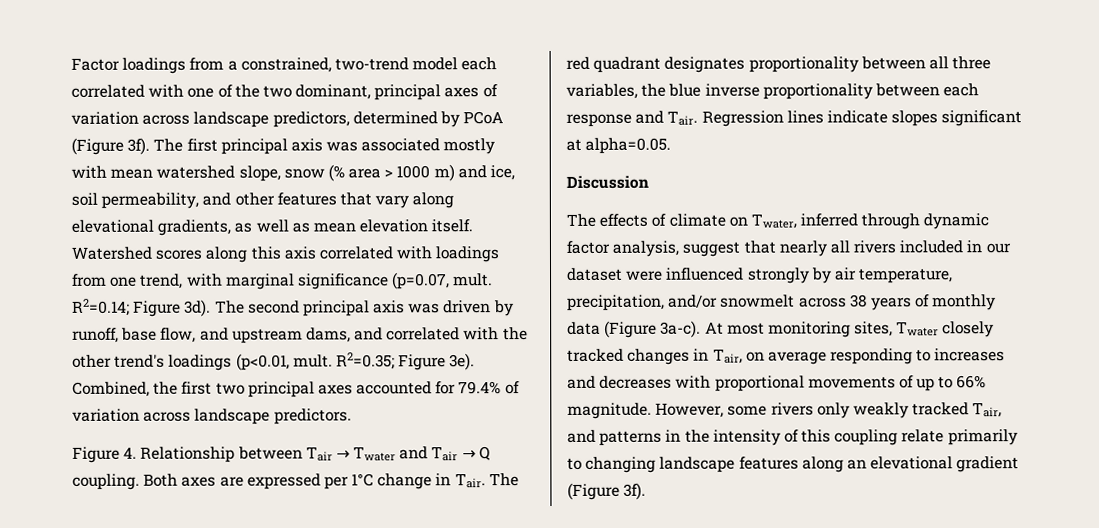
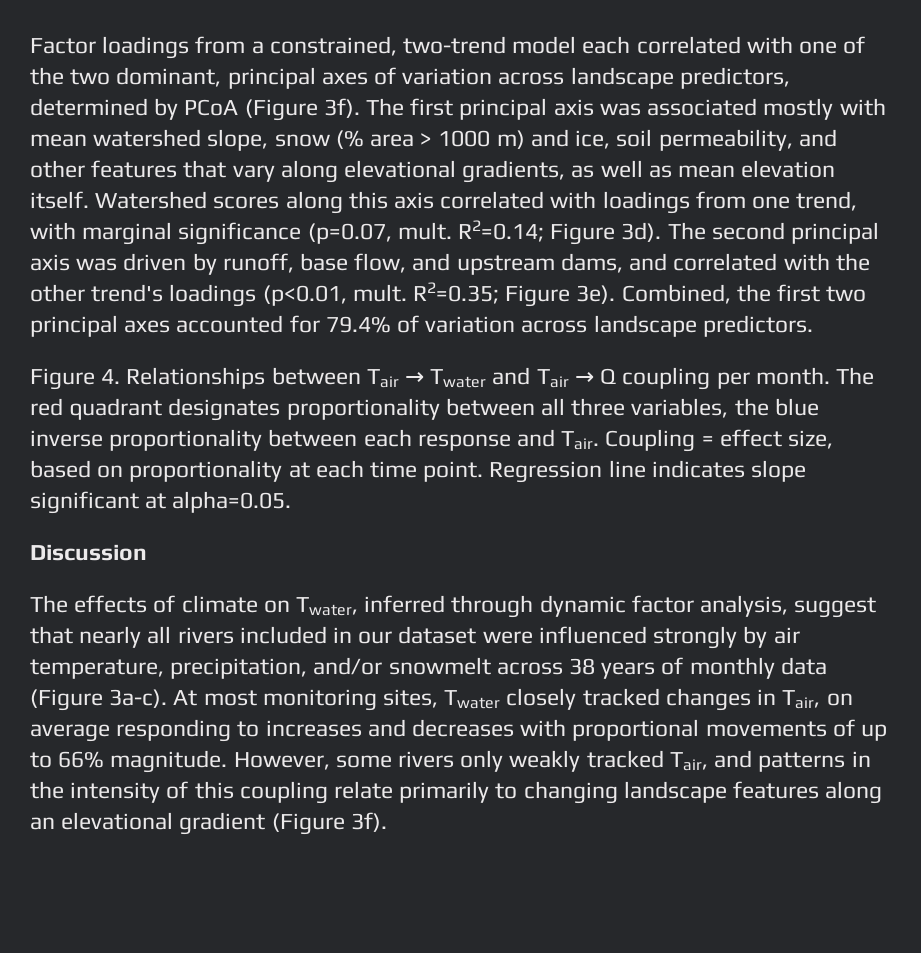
- Figure 4. Relationship between Tair → Twater and Tair → Q coupling. Both axes are expressed per 1°C change in Tair.
+ Figure 4. Relationships between Tair → Twater and Tair → Q coupling per month.
- Regression lines indicate slopes significant at alpha=0.05.
+ Coupling = effect size, based on proportionality at each time point. Regression line indicates slope significant at alpha=0.05.

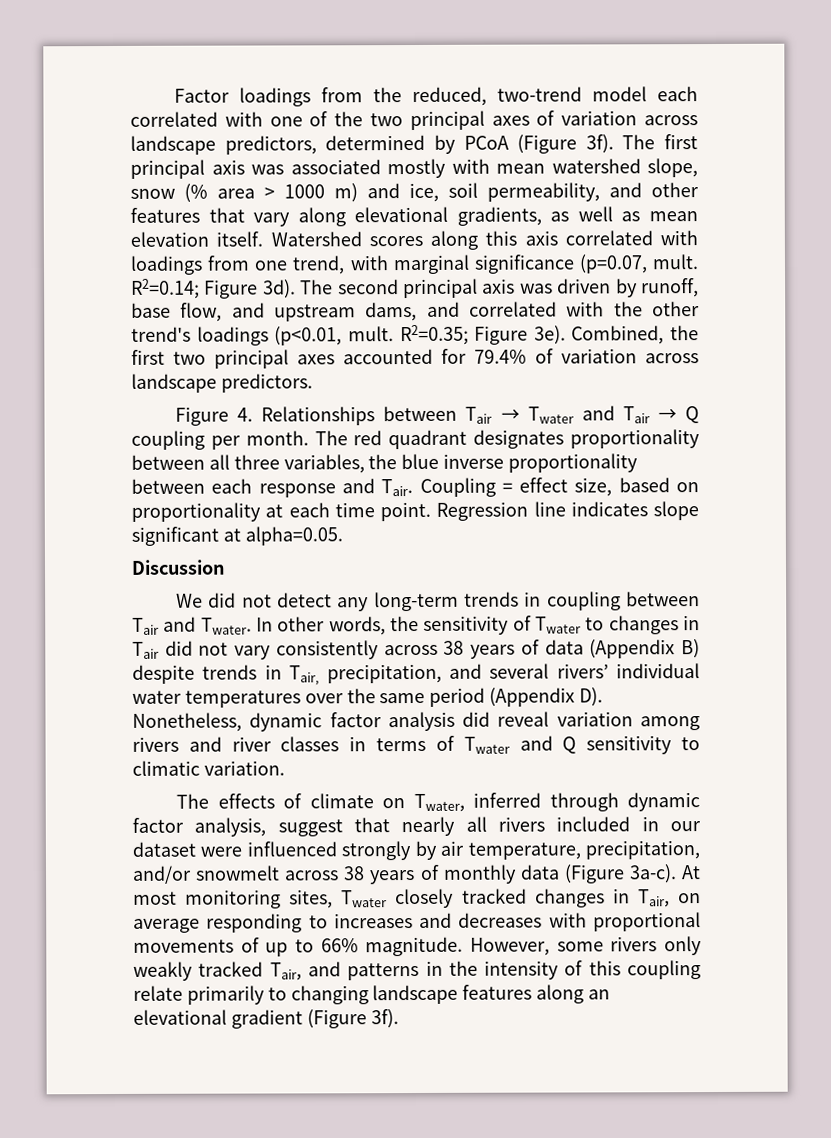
- Factor loadings from a constrained, two-trend model each correlated with one of the two dominant, principal axes of variation across landscape predictors, determined by PCoA (Figure 3f).
+ Factor loadings from the reduced, two-trend model each correlated with one of the two principal axes of variation across landscape predictors, determined by PCoA (Figure 3f).
+ We did not detect any long-term trends in coupling between Tair and Twater. In other words, the sensitivity of Twater to changes in Tair did not vary consistently across 38 years of data (Appendix B) despite trends in Tair, precipitation, and several rivers’ individual water temperatures over the same period (Appendix D). Nonetheless, dynamic factor analysis did reveal variation among rivers and river classes in terms of Twater and Q sensitivity to climatic variation.

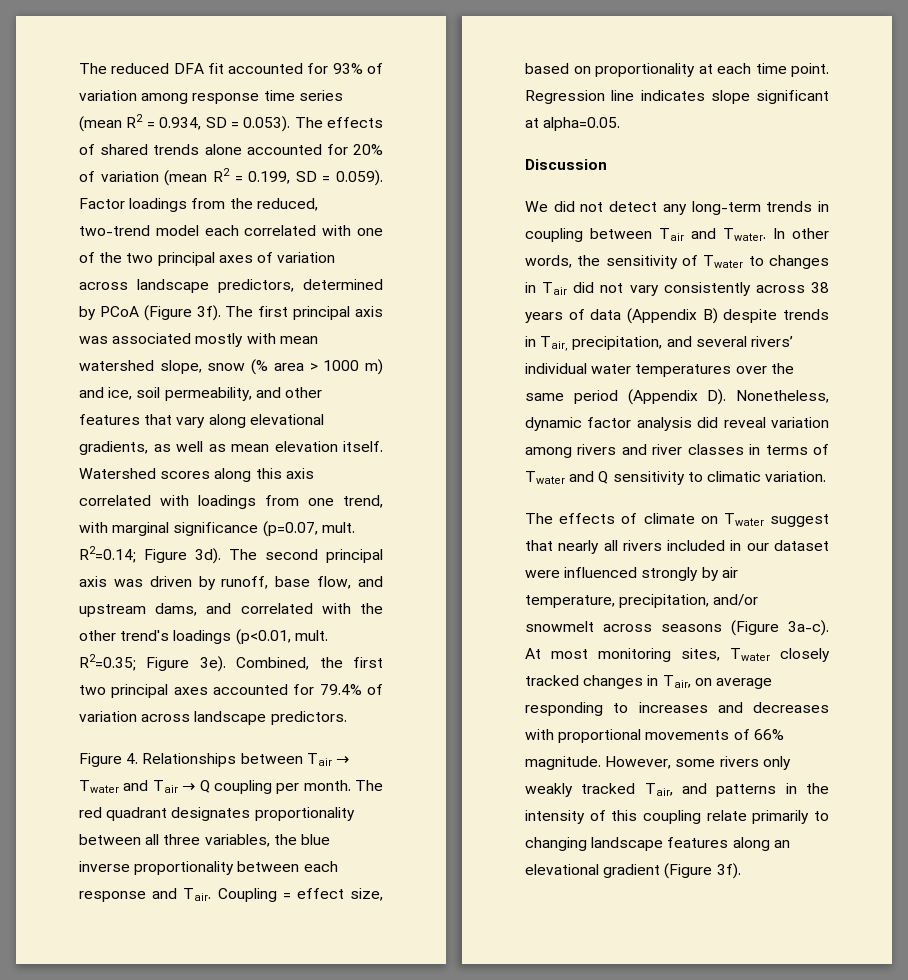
- Factor loadings from the reduced, two-trend model each correlated with one of the two principal axes of variation across landscape predictors, determined by PCoA (Figure 3f).
+ The reduced DFA fit accounted for 93% of variation among response time series (mean R2 = 0.934, SD = 0.053). The effects of shared trends alone accounted for 20% of variation (mean R2 = 0.199, SD = 0.059). Factor loadings from the reduced, two-trend model each correlated with one of the two principal axes of variation across landscape predictors, determined by PCoA (Figure 3f).
- The effects of climate on Twater, inferred through dynamic factor analysis, suggest that nearly all rivers included in our dataset were influenced strongly by air temperature, precipitation, and/or snowmelt across 38 years of monthly data (Figure 3a-c).
+ The effects of climate on Twater suggest that nearly all rivers included in our dataset were influenced strongly by air temperature, precipitation, and/or snowmelt across seasons (Figure 3a-c).
- At most monitoring sites, Twater closely tracked changes in Tair, on average responding to increases and decreases with proportional movements of up to 66% magnitude.
+ At most monitoring sites, Twater closely tracked changes in Tair, on average responding to increases and decreases with proportional movements of 66% magnitude.

